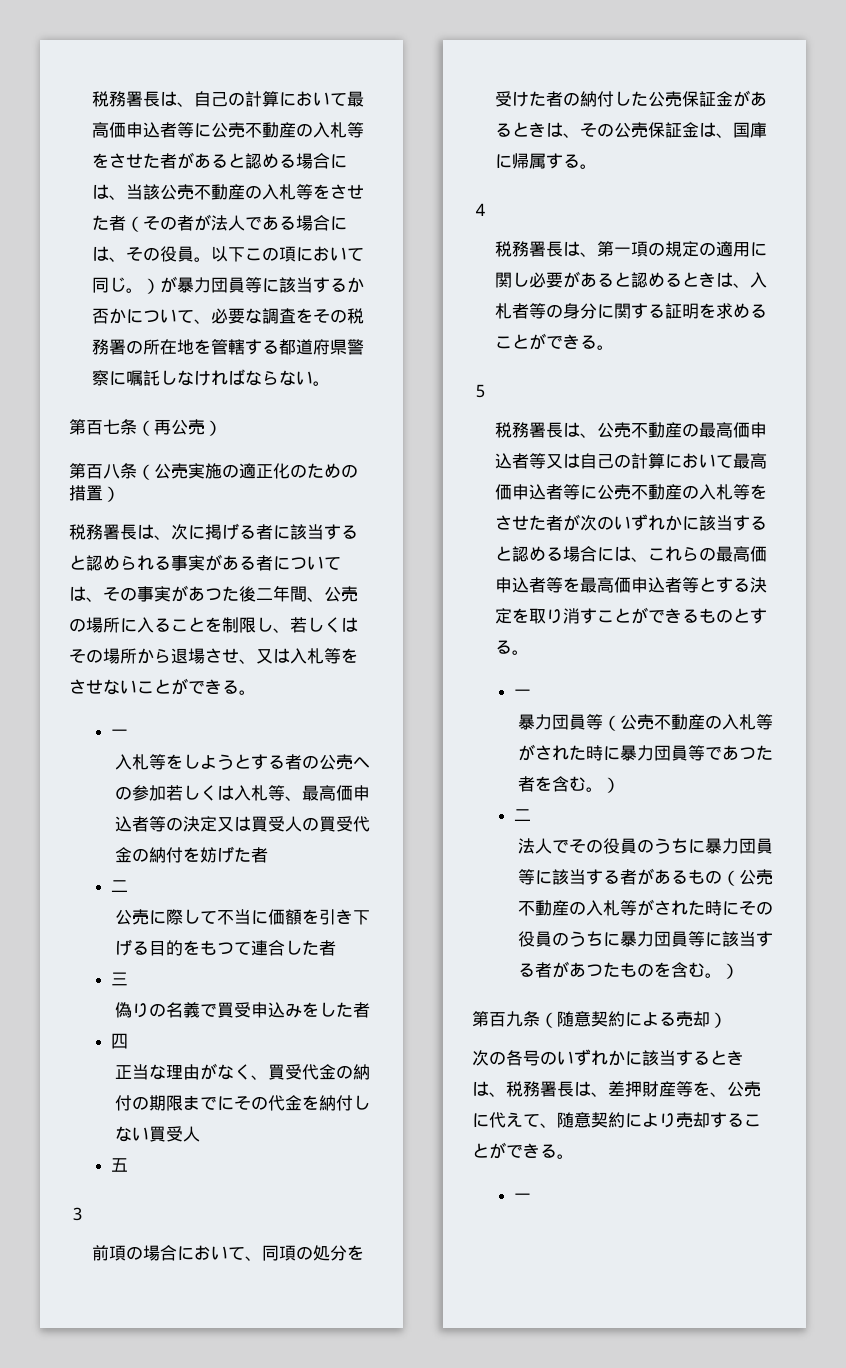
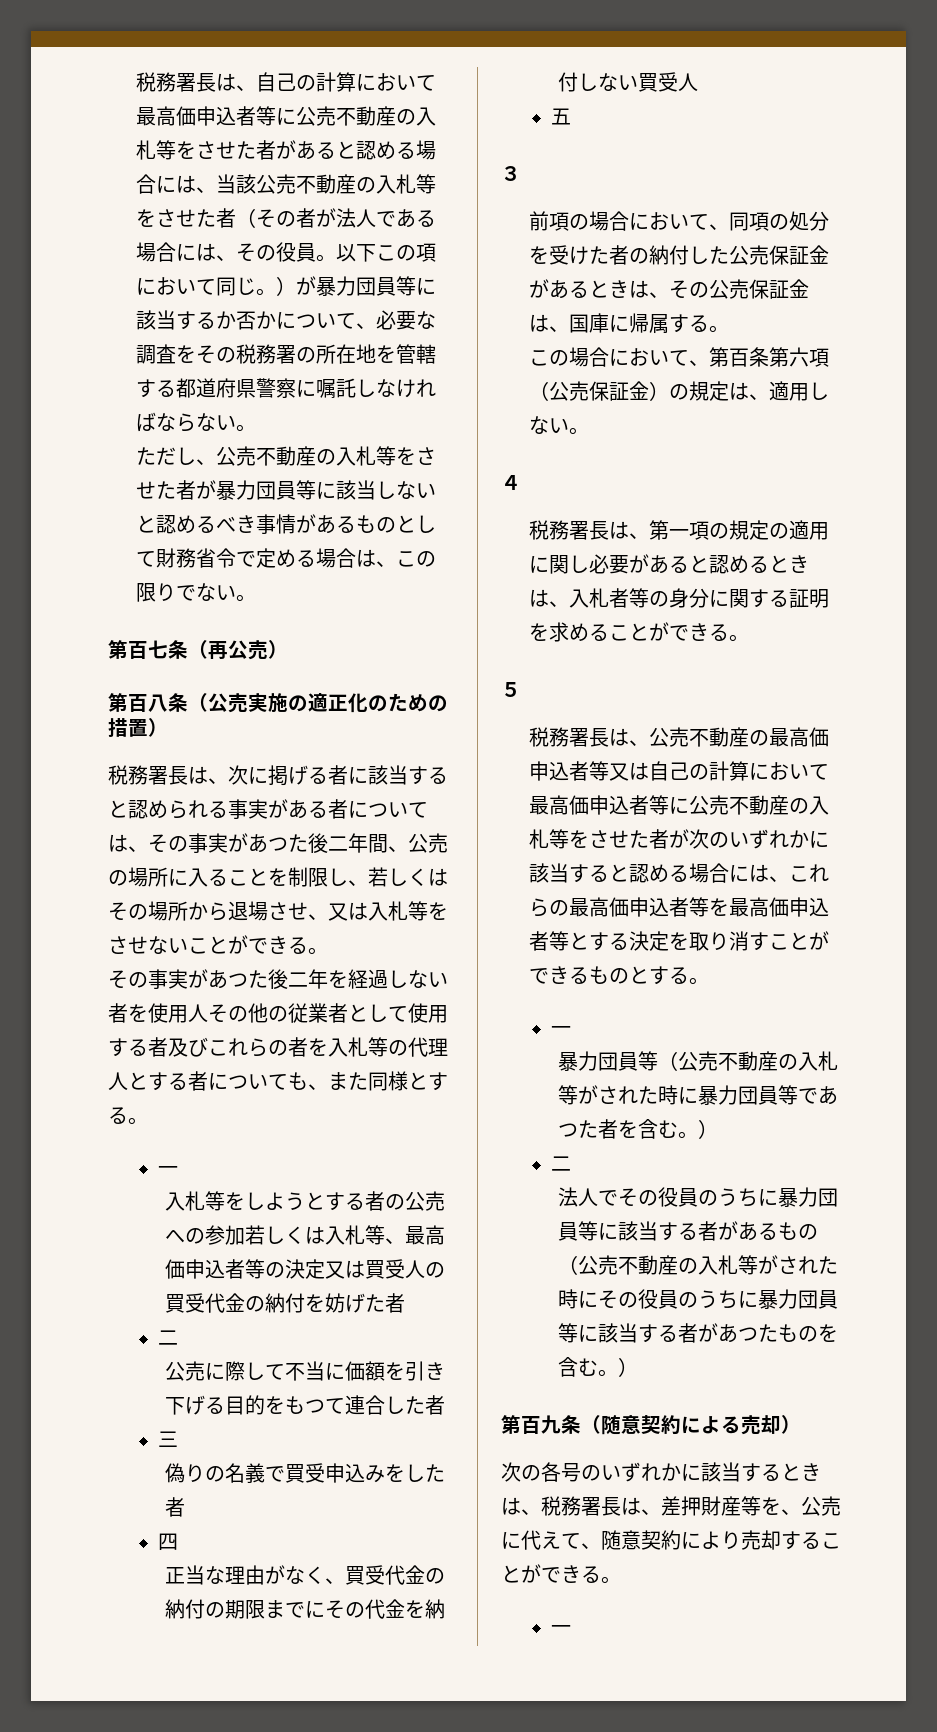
+ ただし、公売不動産の入札等をさせた者が暴力団員等に該当しないと認めるべき事情があるものとして財務省令で定める場合は、この限りでない。
+ その事実があつた後二年を経過しない者を使用人その他の従業者として使用する者及びこれらの者を入札等の代理人とする者についても、また同様とする。
+ この場合において、第百条第六項（公売保証金）の規定は、適用しない。

